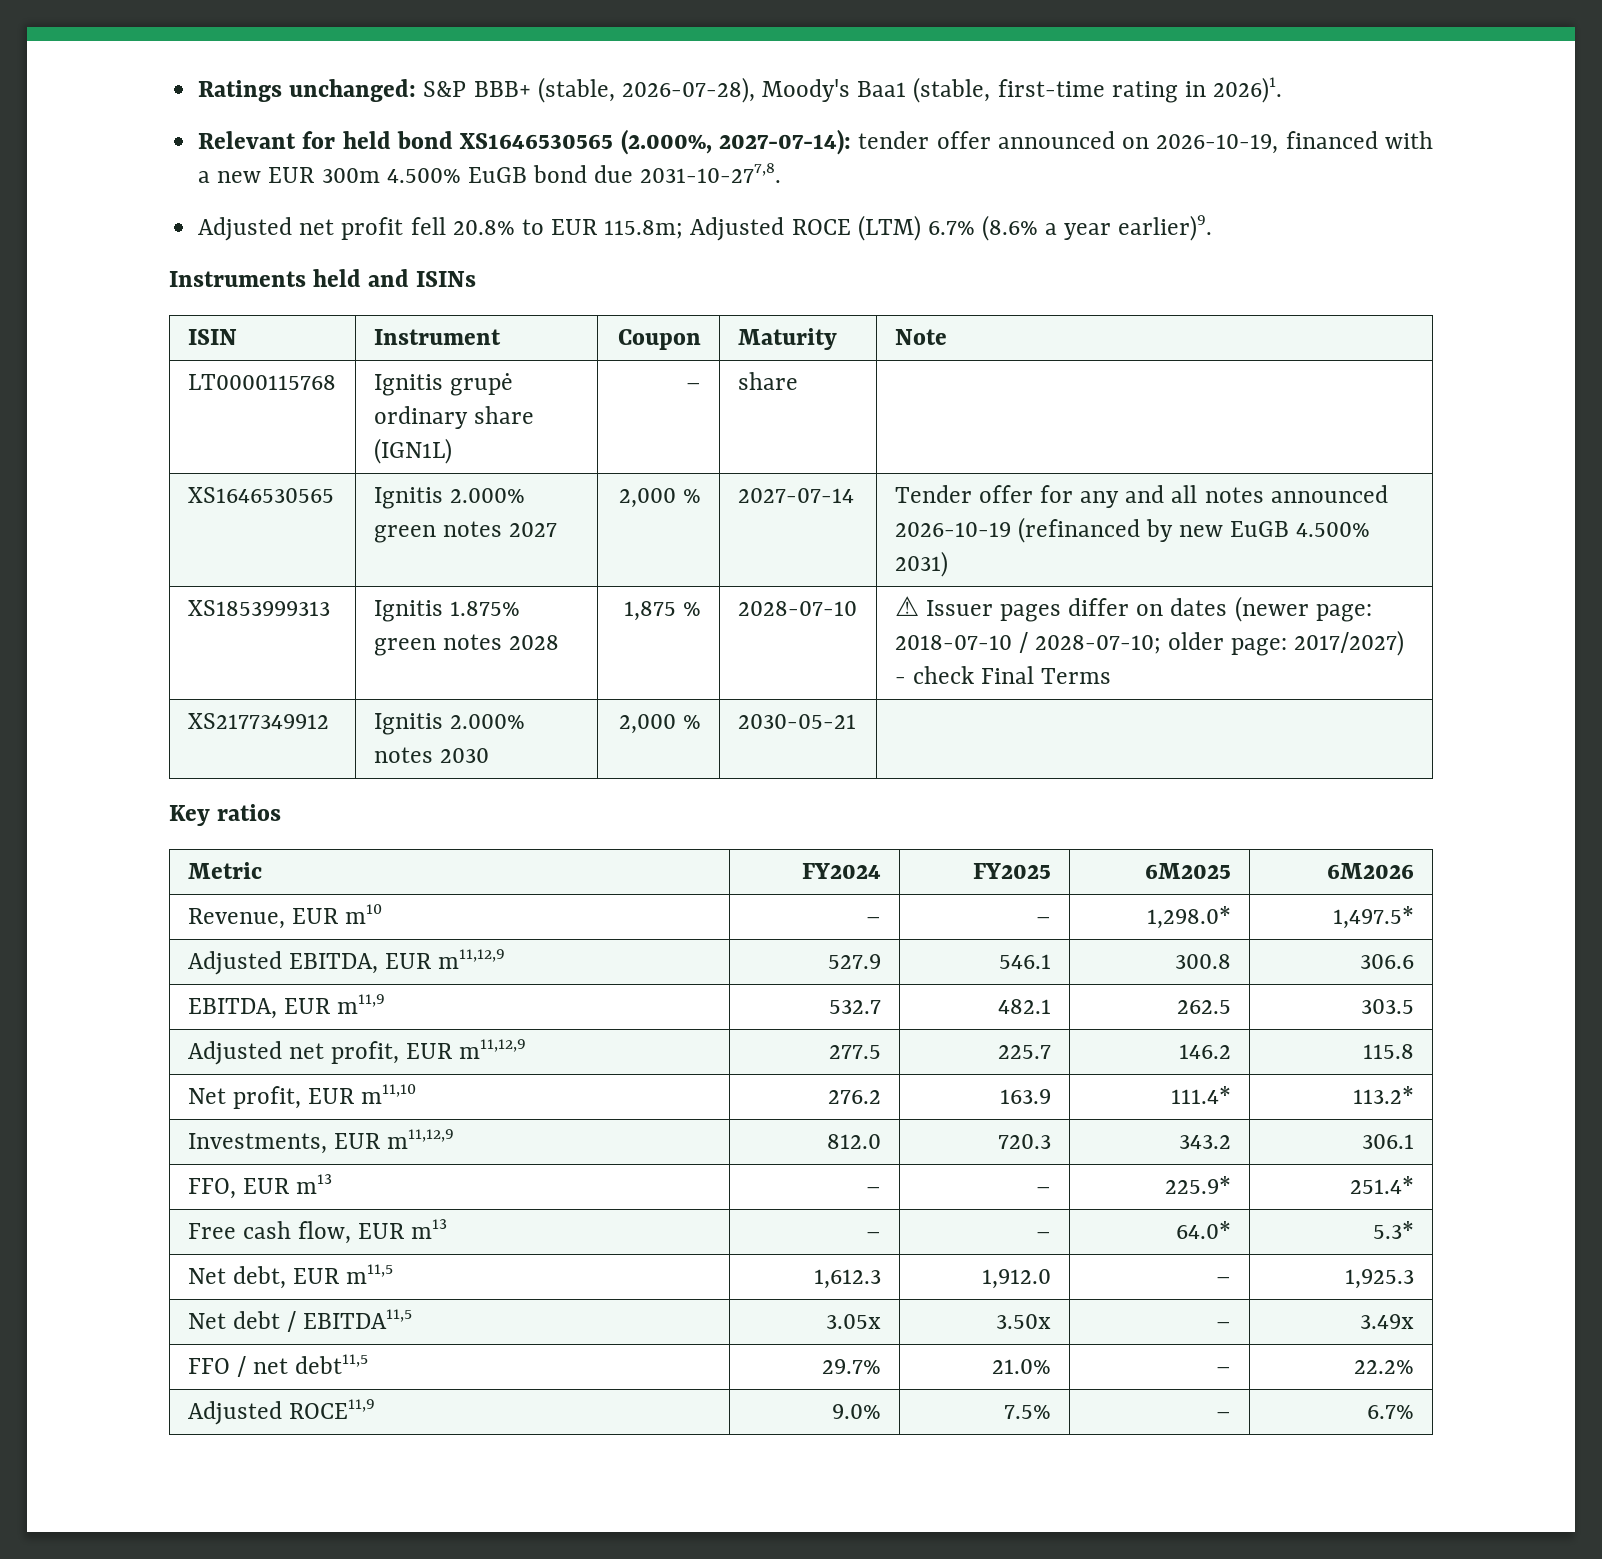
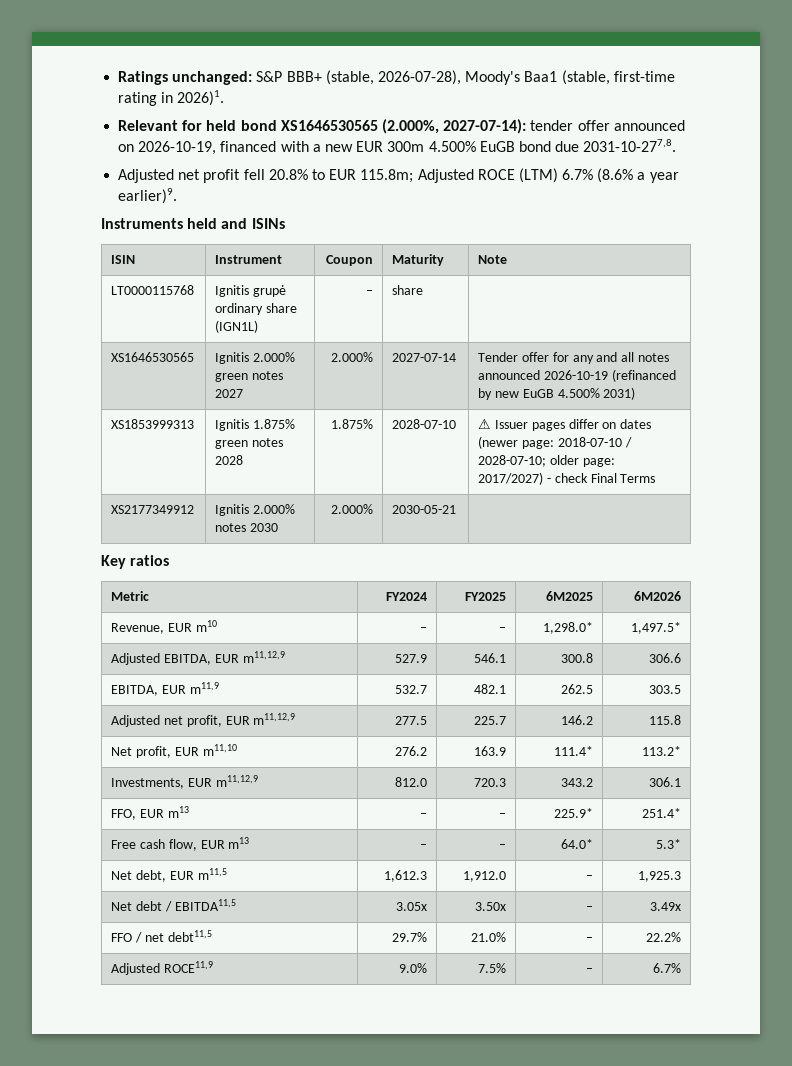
- XS1646530565 | Ignitis 2.000% green notes 2027 | 2,000 % | 2027-07-14 | Tender offer for any and all notes announced 2026-10-19 (refinanced by new EuGB 4.500% 2031)
+ XS1646530565 | Ignitis 2.000% green notes 2027 | 2.000% | 2027-07-14 | Tender offer for any and all notes announced 2026-10-19 (refinanced by new EuGB 4.500% 2031)
- XS1853999313 | Ignitis 1.875% green notes 2028 | 1,875 % | 2028-07-10 | ⚠ Issuer pages differ on dates (newer page: 2018-07-10 / 2028-07-10; older page: 2017/2027) - check Final Terms
+ XS1853999313 | Ignitis 1.875% green notes 2028 | 1.875% | 2028-07-10 | ⚠ Issuer pages differ on dates (newer page: 2018-07-10 / 2028-07-10; older page: 2017/2027) - check Final Terms
- XS2177349912 | Ignitis 2.000% notes 2030 | 2,000 % | 2030-05-21 |
+ XS2177349912 | Ignitis 2.000% notes 2030 | 2.000% | 2030-05-21 |

